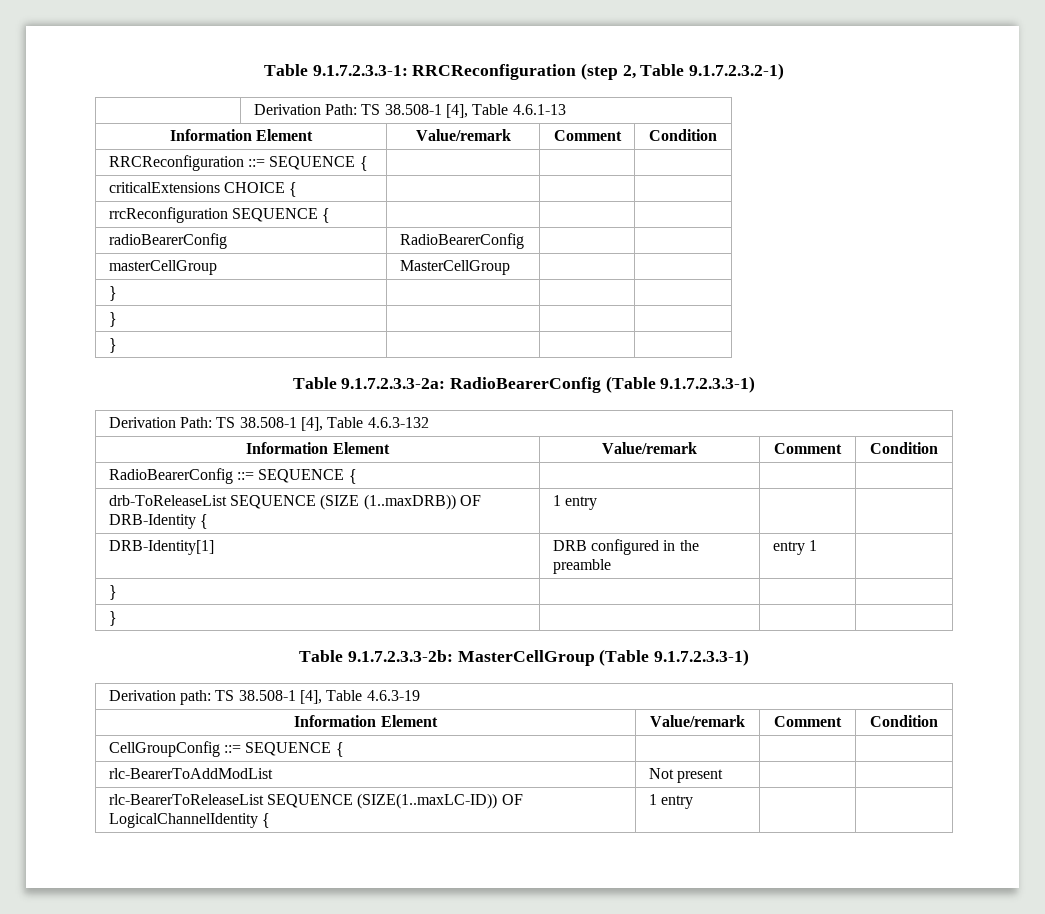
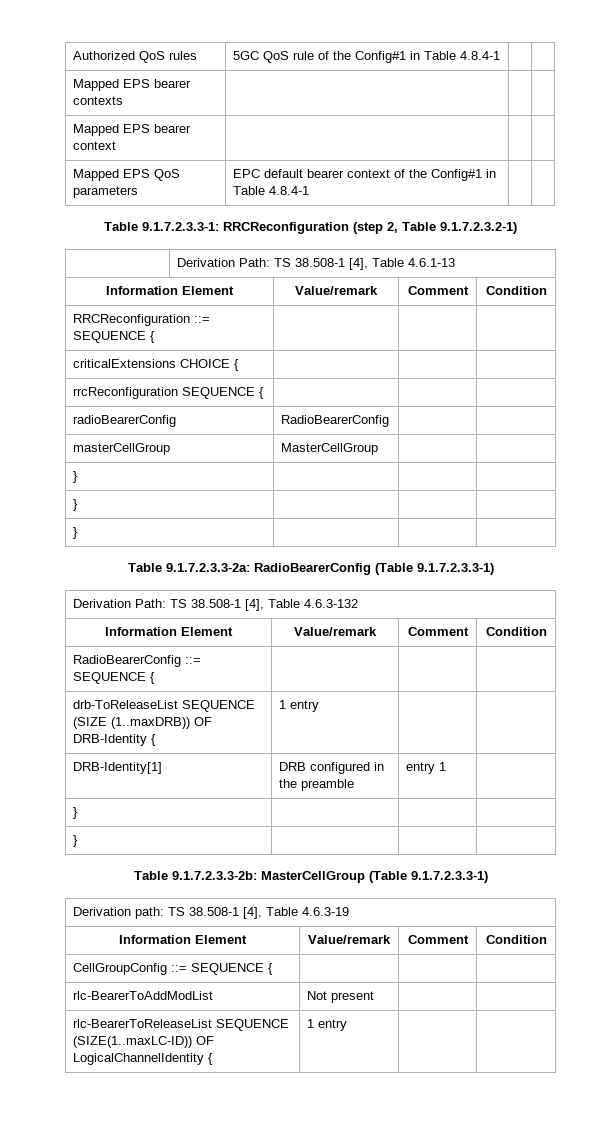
+ Authorized QoS rules | 5GC QoS rule of the Config#1 in Table 4.8.4-1 | |
+ Mapped EPS bearer contexts | | |
+ Mapped EPS bearer context | | |
+ Mapped EPS QoS parameters | EPC default bearer context of the Config#1 in Table 4.8.4-1 | |

